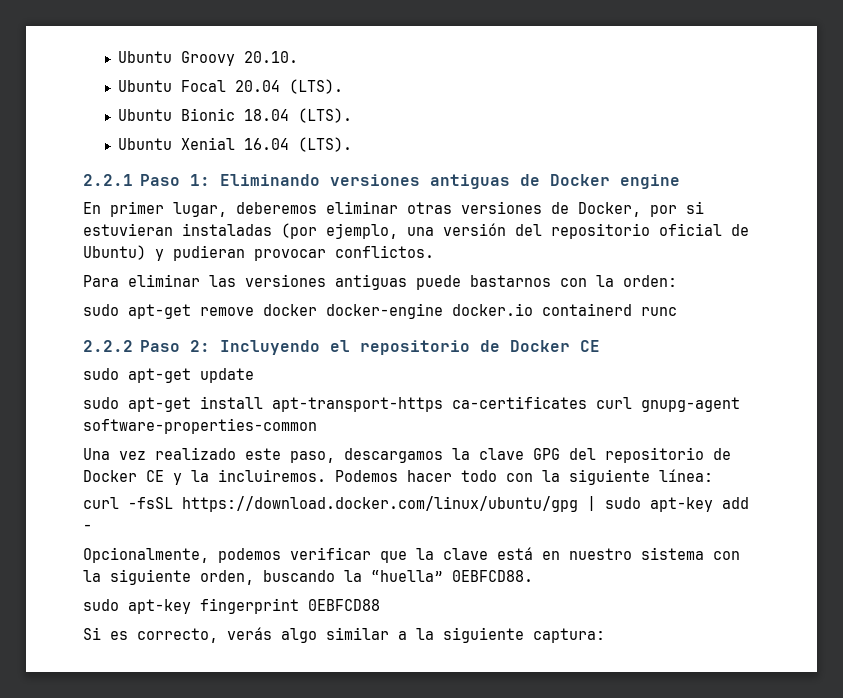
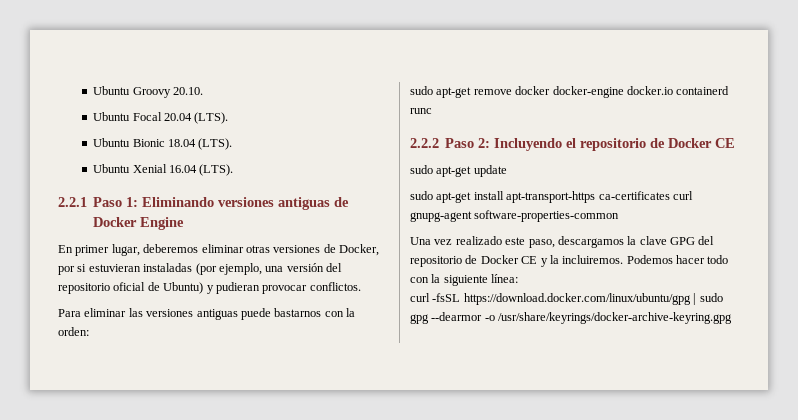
- 2.2.1 Paso 1: Eliminando versiones antiguas de Docker engine
+ 2.2.1 Paso 1: Eliminando versiones antiguas de Docker Engine
- curl -fsSL https://download.docker.com/linux/ubuntu/gpg | sudo apt-key add -
- Opcionalmente, podemos verificar que la clave está en nuestro sistema con la siguiente orden, buscando la “huella” 0EBFCD88.
- sudo apt-key fingerprint 0EBFCD88
- Si es correcto, verás algo similar a la siguiente captura:
+ curl -fsSL https://download.docker.com/linux/ubuntu/gpg | sudo gpg --dearmor -o /usr/share/keyrings/docker-archive-keyring.gpg

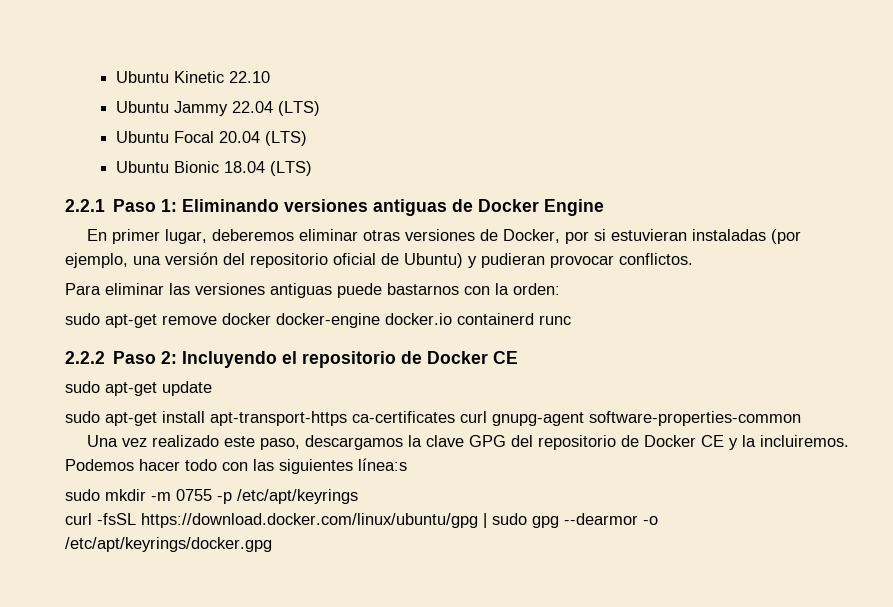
- Ubuntu Groovy 20.10.
+ Ubuntu Kinetic 22.10
+ Ubuntu Jammy 22.04 (LTS)
- Ubuntu Focal 20.04 (LTS).
+ Ubuntu Focal 20.04 (LTS)
- Ubuntu Bionic 18.04 (LTS).
- Ubuntu Xenial 16.04 (LTS).
+ Ubuntu Bionic 18.04 (LTS)
- Podemos hacer todo con la siguiente línea:
+ Podemos hacer todo con las siguientes línea:s
+ sudo mkdir -m 0755 -p /etc/apt/keyrings
- curl -fsSL https://download.docker.com/linux/ubuntu/gpg | sudo gpg --dearmor -o /usr/share/keyrings/docker-archive-keyring.gpg
+ curl -fsSL https://download.docker.com/linux/ubuntu/gpg | sudo gpg --dearmor -o /etc/apt/keyrings/docker.gpg

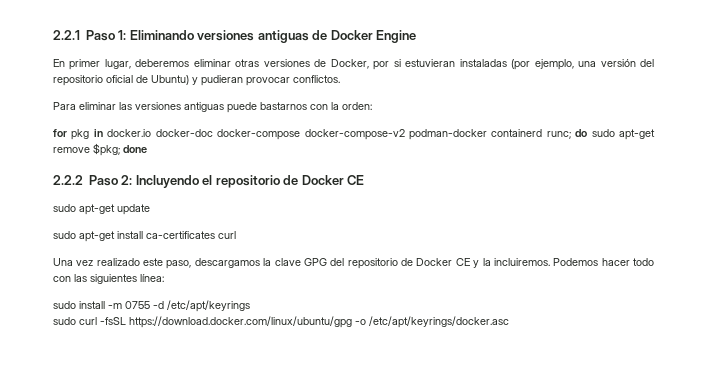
- Ubuntu Kinetic 22.10
- Ubuntu Jammy 22.04 (LTS)
- Ubuntu Focal 20.04 (LTS)
- Ubuntu Bionic 18.04 (LTS)
- sudo apt-get remove docker docker-engine docker.io containerd runc
+ for pkg in docker.io docker-doc docker-compose docker-compose-v2 podman-docker containerd runc; do sudo apt-get remove $pkg; done
- sudo apt-get install apt-transport-https ca-certificates curl gnupg-agent software-properties-common
+ sudo apt-get install ca-certificates curl
- Podemos hacer todo con las siguientes línea:s
- sudo mkdir -m 0755 -p /etc/apt/keyrings
+ Podemos hacer todo con las siguientes línea:
+ sudo install -m 0755 -d /etc/apt/keyrings
- curl -fsSL https://download.docker.com/linux/ubuntu/gpg | sudo gpg --dearmor -o /etc/apt/keyrings/docker.gpg
+ sudo curl -fsSL https://download.docker.com/linux/ubuntu/gpg -o /etc/apt/keyrings/docker.asc

